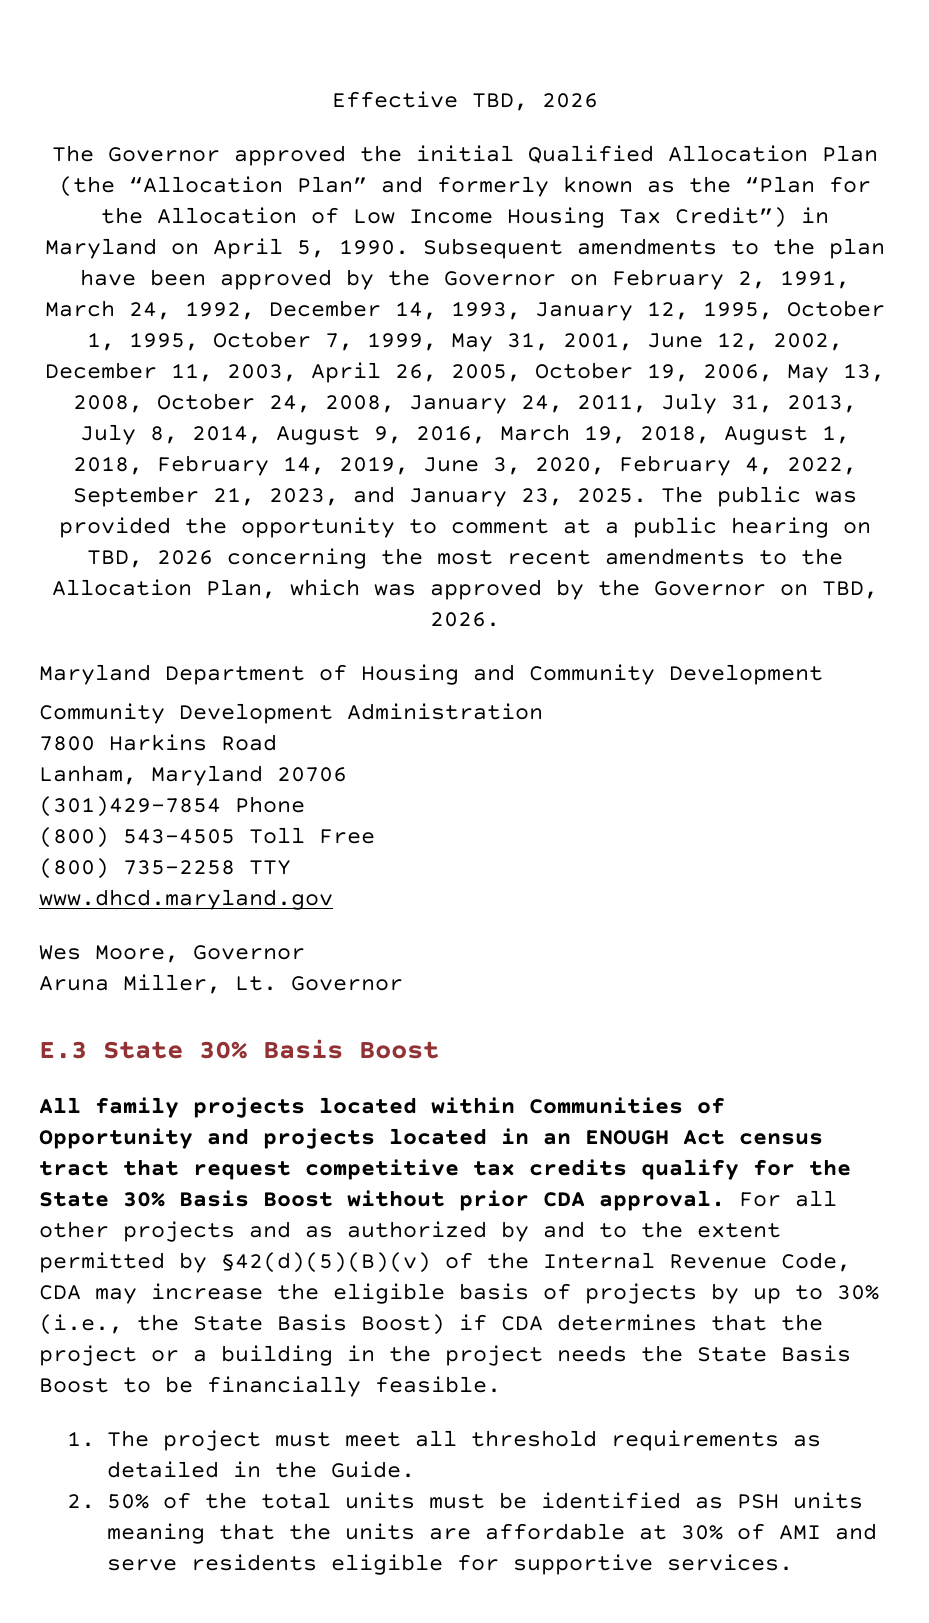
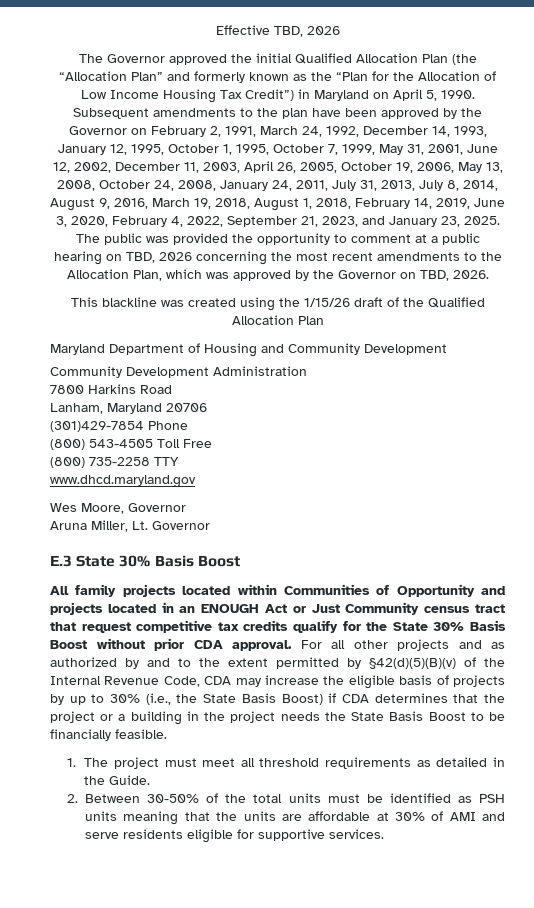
+ This blackline was created using the 1/15/26 draft of the Qualified Allocation Plan
- All family projects located within Communities of Opportunity and projects located in an ENOUGH Act census tract that request competitive tax credits qualify for the State 30% Basis Boost without prior CDA approval.
+ All family projects located within Communities of Opportunity and projects located in an ENOUGH Act or Just Community census tract that request competitive tax credits qualify for the State 30% Basis Boost without prior CDA approval.
- 2. 50% of the total units must be identified as PSH units meaning that the units are affordable at 30% of AMI and serve residents eligible for supportive services.
+ 2. Between 30-50% of the total units must be identified as PSH units meaning that the units are affordable at 30% of AMI and serve residents eligible for supportive services.

